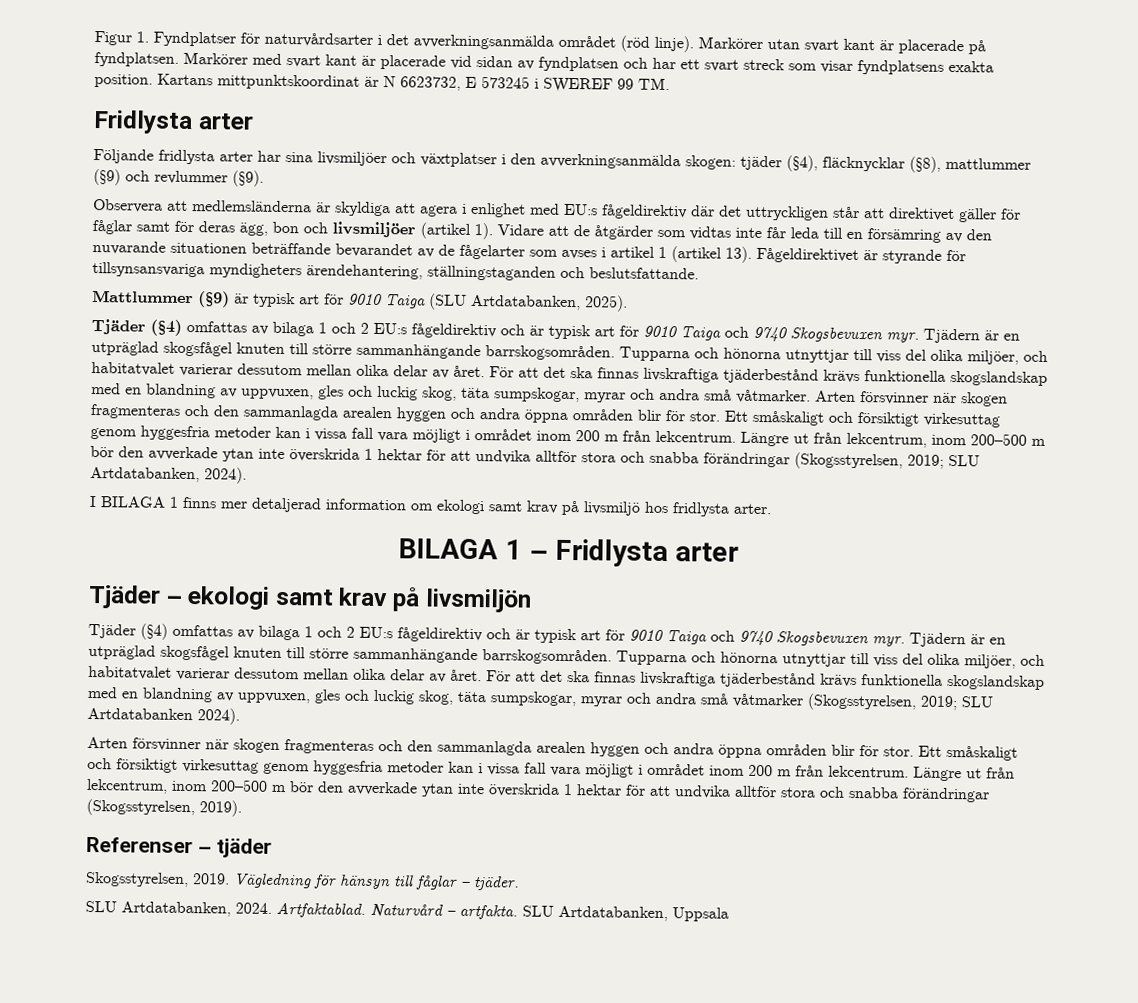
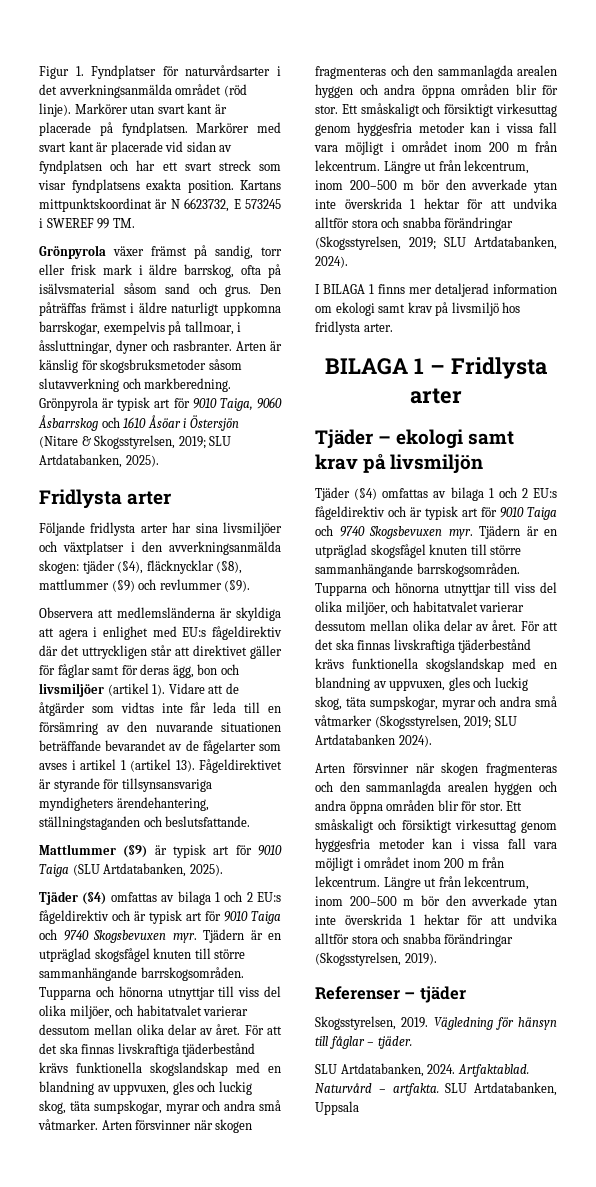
+ Grönpyrola växer främst på sandig, torr eller frisk mark i äldre barrskog, ofta på isälvsmaterial såsom sand och grus. Den påträffas främst i äldre naturligt uppkomna barrskogar, exempelvis på tallmoar, i åssluttningar, dyner och rasbranter. Arten är känslig för skogsbruksmetoder såsom slutavverkning och markberedning. Grönpyrola är typisk art för 9010 Taiga, 9060 Åsbarrskog och 1610 Åsöar i Östersjön (Nitare & Skogsstyrelsen, 2019; SLU Artdatabanken, 2025).

